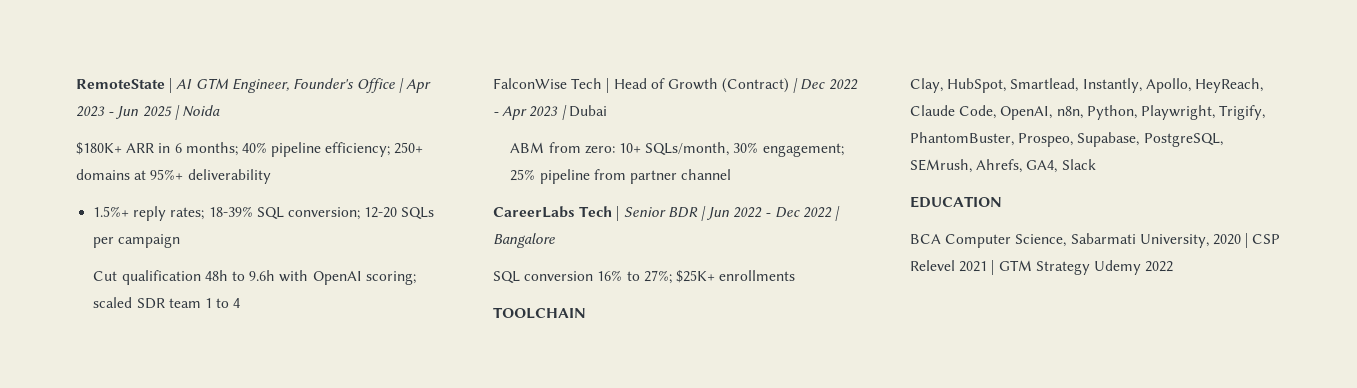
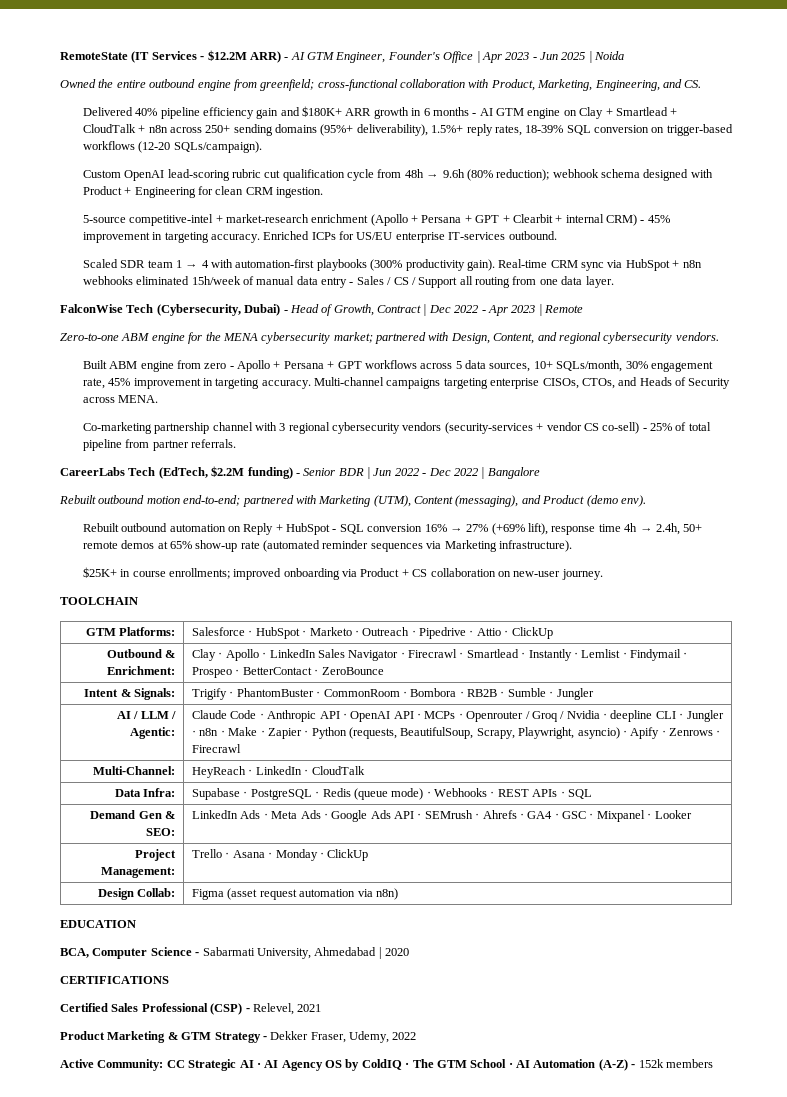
- RemoteState | AI GTM Engineer, Founder's Office | Apr 2023 - Jun 2025 | Noida
+ RemoteState (IT Services - $12.2M ARR) - AI GTM Engineer, Founder's Office | Apr 2023 - Jun 2025 | Noida
- $180K+ ARR in 6 months; 40% pipeline efficiency; 250+ domains at 95%+ deliverability
- 1.5%+ reply rates; 18-39% SQL conversion; 12-20 SQLs per campaign
- Cut qualification 48h to 9.6h with OpenAI scoring; scaled SDR team 1 to 4
- FalconWise Tech | Head of Growth (Contract) | Dec 2022 - Apr 2023 | Dubai
- ABM from zero: 10+ SQLs/month, 30% engagement; 25% pipeline from partner channel
+ Owned the entire outbound engine from greenfield; cross-functional collaboration with Product, Marketing, Engineering, and CS.
+ Delivered 40% pipeline efficiency gain and $180K+ ARR growth in 6 months - AI GTM engine on Clay + Smartlead + CloudTalk + n8n across 250+ sending domains (95%+ deliverability), 1.5%+ reply rates, 18-39% SQL conversion on trigger-based workflows (12-20 SQLs/campaign).
+ Custom OpenAI lead-scoring rubric cut qualification cycle from 48h → 9.6h (80% reduction); webhook schema designed with Product + Engineering for clean CRM ingestion.
+ 5-source competitive-intel + market-research enrichment (Apollo + Persana + GPT + Clearbit + internal CRM) - 45% improvement in targeting accuracy. Enriched ICPs for US/EU enterprise IT-services outbound.
+ Scaled SDR team 1 → 4 with automation-first playbooks (300% productivity gain). Real-time CRM sync via HubSpot + n8n webhooks eliminated 15h/week of manual data entry - Sales / CS / Support all routing from one data layer.
+ FalconWise Tech (Cybersecurity, Dubai) - Head of Growth, Contract | Dec 2022 - Apr 2023 | Remote
+ Zero-to-one ABM engine for the MENA cybersecurity market; partnered with Design, Content, and regional cybersecurity vendors.
+ Built ABM engine from zero - Apollo + Persana + GPT workflows across 5 data sources, 10+ SQLs/month, 30% engagement rate, 45% improvement in targeting accuracy. Multi-channel campaigns targeting enterprise CISOs, CTOs, and Heads of Security across MENA.
+ Co-marketing partnership channel with 3 regional cybersecurity vendors (security-services + vendor CS co-sell) - 25% of total pipeline from partner referrals.
- CareerLabs Tech | Senior BDR | Jun 2022 - Dec 2022 | Bangalore
+ CareerLabs Tech (EdTech, $2.2M funding) - Senior BDR | Jun 2022 - Dec 2022 | Bangalore
- SQL conversion 16% to 27%; $25K+ enrollments
+ Rebuilt outbound motion end-to-end; partnered with Marketing (UTM), Content (messaging), and Product (demo env).
+ Rebuilt outbound automation on Reply + HubSpot - SQL conversion 16% → 27% (+69% lift), response time 4h → 2.4h, 50+ remote demos at 65% show-up rate (automated reminder sequences via Marketing infrastructure).
+ $25K+ in course enrollments; improved onboarding via Product + CS collaboration on new-user journey.
  TOOLCHAIN
- Clay, HubSpot, Smartlead, Instantly, Apollo, HeyReach, Claude Code, OpenAI, n8n, Python, Playwright, Trigify, PhantomBuster, Prospeo, Supabase, PostgreSQL, SEMrush, Ahrefs, GA4, Slack
+ GTM Platforms: | Salesforce · HubSpot · Marketo · Outreach · Pipedrive · Attio · ClickUp
+ Outbound & Enrichment: | Clay · Apollo · LinkedIn Sales Navigator · Firecrawl · Smartlead · Instantly · Lemlist · Findymail · Prospeo · BetterContact · ZeroBounce
+ Intent & Signals: | Trigify · PhantomBuster · CommonRoom · Bombora · RB2B · Sumble · Jungler
+ AI / LLM / Agentic: | Claude Code · Anthropic API · OpenAI API · MCPs · Openrouter / Groq / Nvidia · deepline CLI · Jungler · n8n · Make · Zapier · Python (requests, BeautifulSoup, Scrapy, Playwright, asyncio) · Apify · Zenrows · Firecrawl
+ Multi-Channel: | HeyReach · LinkedIn · CloudTalk
+ Data Infra: | Supabase · PostgreSQL · Redis (queue mode) · Webhooks · REST APIs · SQL
+ Demand Gen & SEO: | LinkedIn Ads · Meta Ads · Google Ads API · SEMrush · Ahrefs · GA4 · GSC · Mixpanel · Looker
+ Project Management: | Trello · Asana · Monday · ClickUp
+ Design Collab: | Figma (asset request automation via n8n)
  EDUCATION
- BCA Computer Science, Sabarmati University, 2020 | CSP Relevel 2021 | GTM Strategy Udemy 2022
+ BCA, Computer Science - Sabarmati University, Ahmedabad | 2020
+ CERTIFICATIONS
+ Certified Sales Professional (CSP) - Relevel, 2021
+ Product Marketing & GTM Strategy - Dekker Fraser, Udemy, 2022
+ Active Community: CC Strategic AI · AI Agency OS by ColdIQ · The GTM School · AI Automation (A-Z) - 152k members

